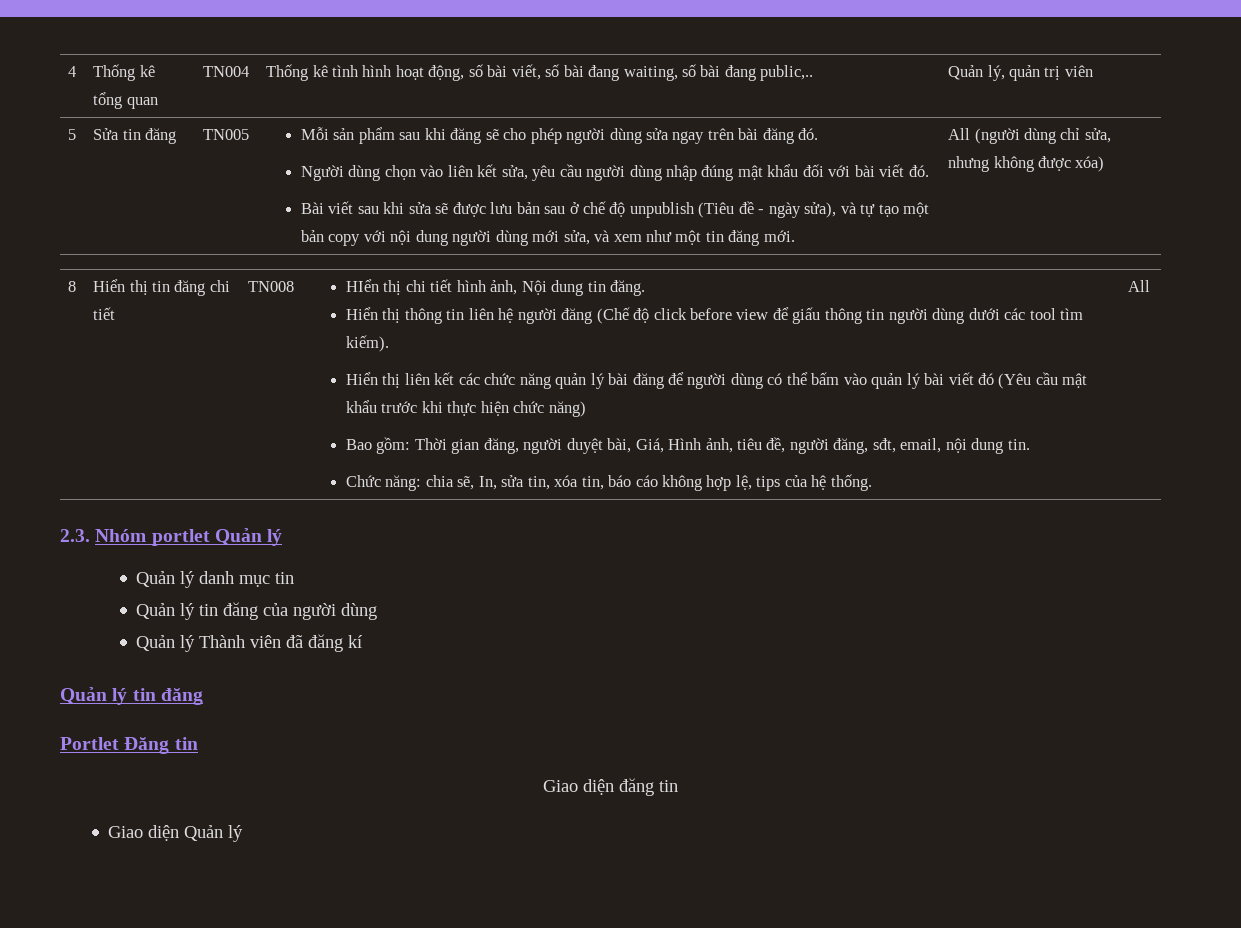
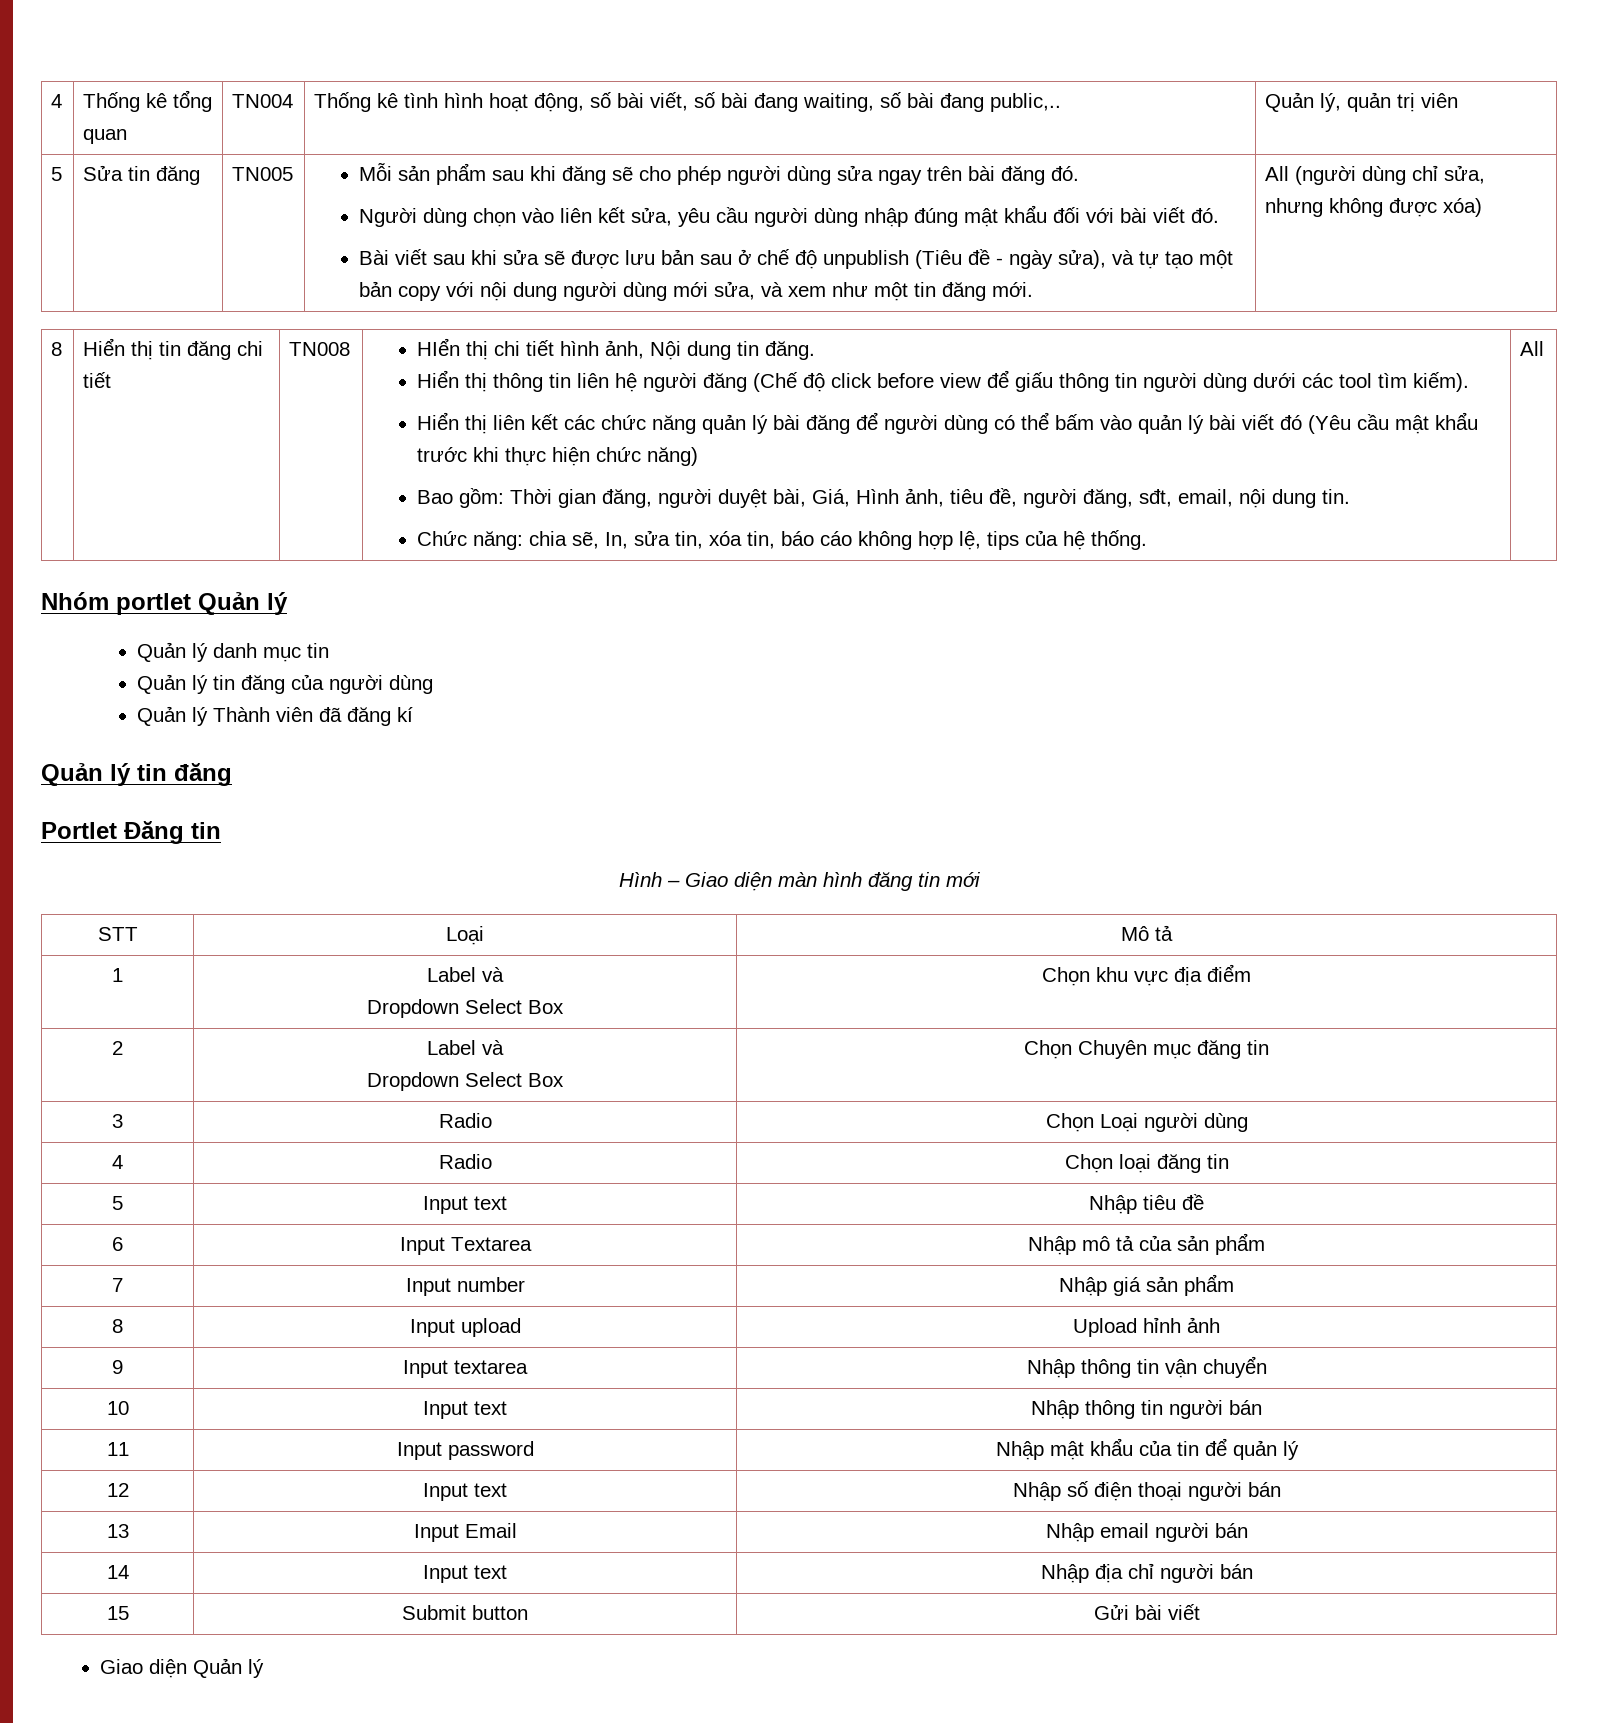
- 2.3. Nhóm portlet Quản lý
+ Nhóm portlet Quản lý
- Giao diện đăng tin
+ Hình – Giao diện màn hình đăng tin mới
+ STT | Loại | Mô tả
+ 1 | Label và
+ Dropdown Select Box | Chọn khu vực địa điểm
+ 2 | Label và
+ Dropdown Select Box | Chọn Chuyên mục đăng tin
+ 3 | Radio | Chọn Loại người dùng
+ 4 | Radio | Chọn loại đăng tin
+ 5 | Input text | Nhập tiêu đề
+ 6 | Input Textarea | Nhập mô tả của sản phẩm
+ 7 | Input number | Nhập giá sản phẩm
+ 8 | Input upload | Upload hỉnh ảnh
+ 9 | Input textarea | Nhập thông tin vận chuyển
+ 10 | Input text | Nhập thông tin người bán
+ 11 | Input password | Nhập mật khẩu của tin để quản lý
+ 12 | Input text | Nhập số điện thoại người bán
+ 13 | Input Email | Nhập email người bán
+ 14 | Input text | Nhập địa chỉ người bán
+ 15 | Submit button | Gửi bài viết

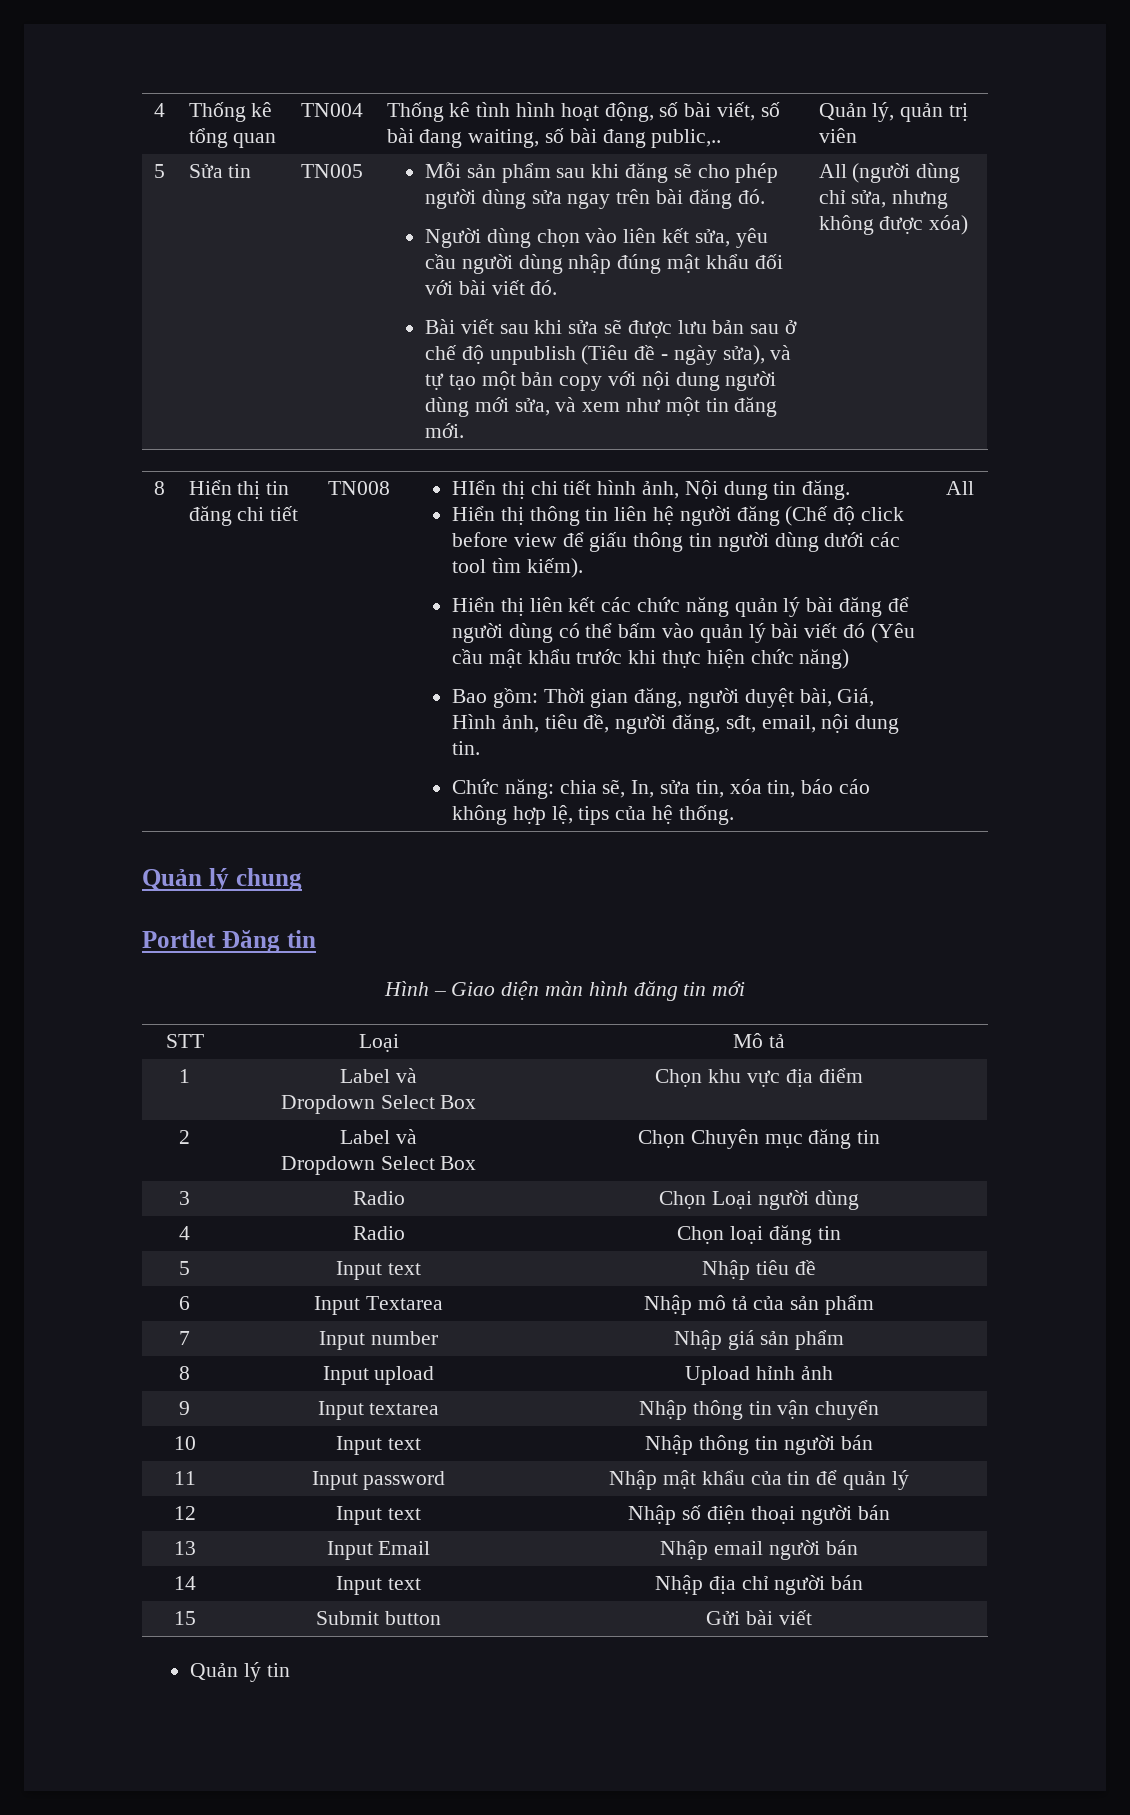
- Sửa tin đăng
+ Sửa tin
- Nhóm portlet Quản lý
- Quản lý danh mục tin
- Quản lý tin đăng của người dùng
- Quản lý Thành viên đã đăng kí
- Quản lý tin đăng
+ Quản lý chung
- Giao diện Quản lý
+ Quản lý tin

